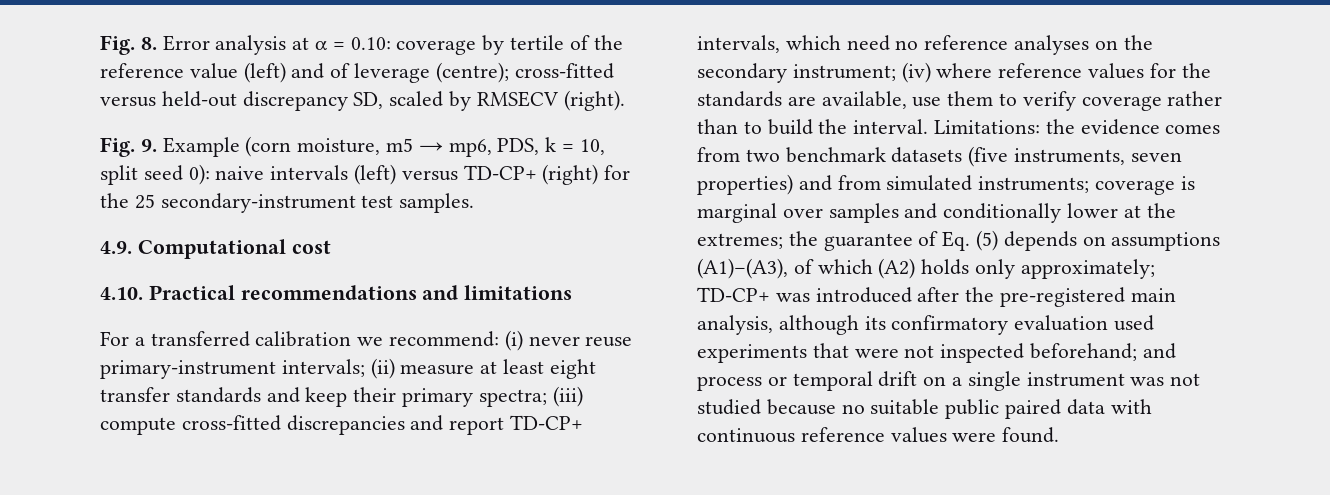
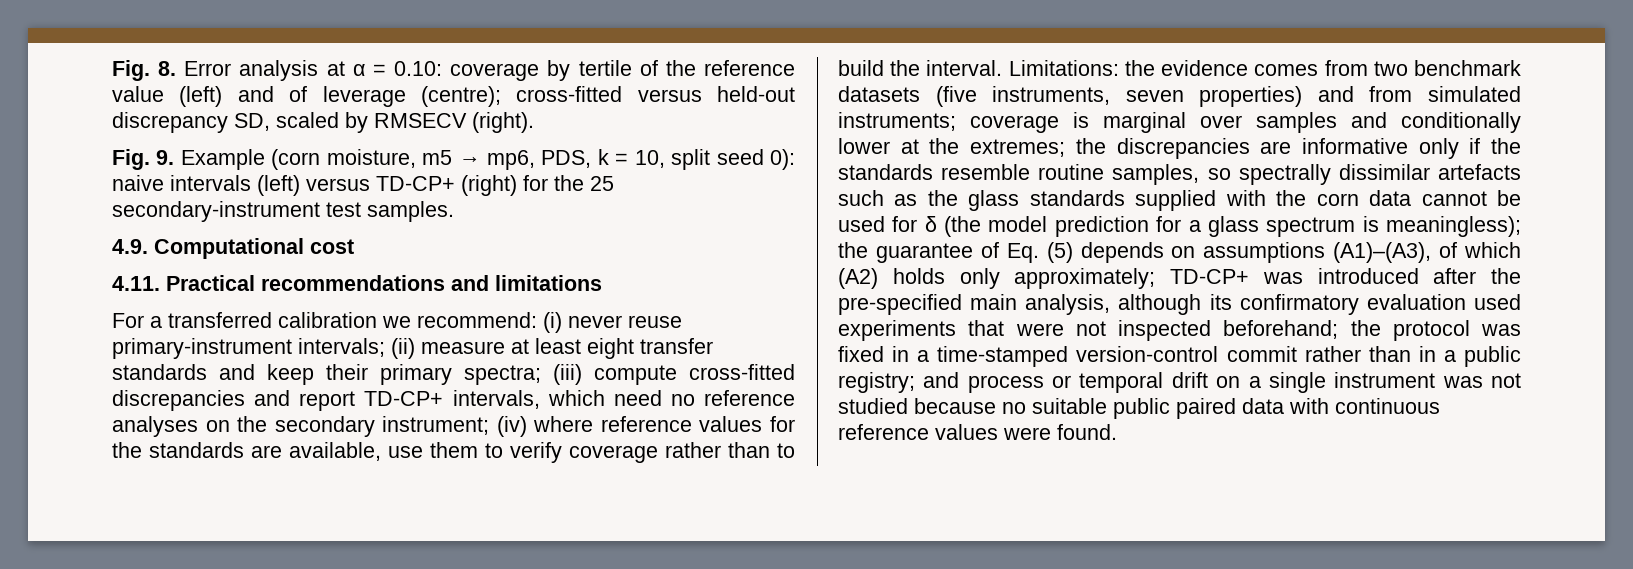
- 4.10. Practical recommendations and limitations
+ 4.11. Practical recommendations and limitations
- the guarantee of Eq. (5) depends on assumptions (A1)–(A3), of which (A2) holds only approximately;
+ the discrepancies are informative only if the standards resemble routine samples, so spectrally dissimilar artefacts such as the glass standards supplied with the corn data cannot be used for δ (the model prediction for a glass spectrum is meaningless); the guarantee of Eq. (5) depends on assumptions (A1)–(A3), of which (A2) holds only approximately;
- TD-CP+ was introduced after the pre-registered main analysis, although its confirmatory evaluation used experiments that were not inspected beforehand;
+ TD-CP+ was introduced after the pre-specified main analysis, although its confirmatory evaluation used experiments that were not inspected beforehand;
+ the protocol was fixed in a time-stamped version-control commit rather than in a public registry;

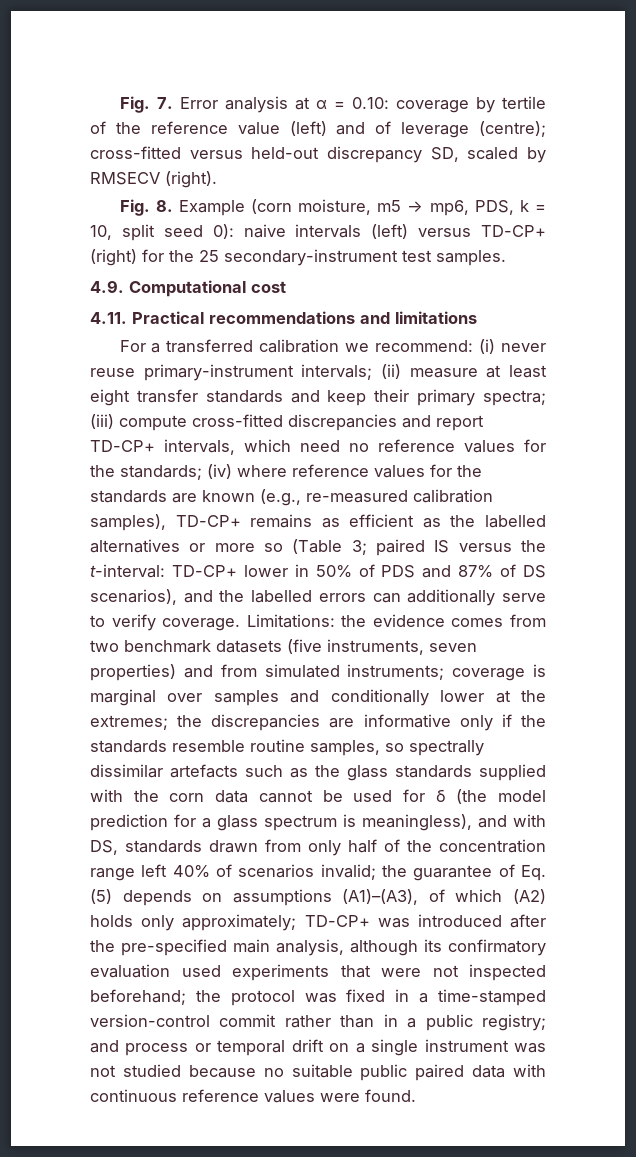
- Fig. 8. Error analysis at α = 0.10: coverage by tertile of the reference value (left) and of leverage (centre); cross-fitted versus held-out discrepancy SD, scaled by RMSECV (right).
+ Fig. 7. Error analysis at α = 0.10: coverage by tertile of the reference value (left) and of leverage (centre); cross-fitted versus held-out discrepancy SD, scaled by RMSECV (right).
- Fig. 9. Example (corn moisture, m5 → mp6, PDS, k = 10, split seed 0): naive intervals (left) versus TD-CP+ (right) for the 25 secondary-instrument test samples.
+ Fig. 8. Example (corn moisture, m5 → mp6, PDS, k = 10, split seed 0): naive intervals (left) versus TD-CP+ (right) for the 25 secondary-instrument test samples.
- For a transferred calibration we recommend: (i) never reuse primary-instrument intervals; (ii) measure at least eight transfer standards and keep their primary spectra; (iii) compute cross-fitted discrepancies and report TD-CP+ intervals, which need no reference analyses on the secondary instrument; (iv) where reference values for the standards are available, use them to verify coverage rather than to build the interval.
+ For a transferred calibration we recommend: (i) never reuse primary-instrument intervals; (ii) measure at least eight transfer standards and keep their primary spectra; (iii) compute cross-fitted discrepancies and report TD-CP+ intervals, which need no reference values for the standards; (iv) where reference values for the standards are known (e.g., re-measured calibration samples), TD-CP+ remains as efficient as the labelled alternatives or more so (Table 3; paired IS versus the t-interval: TD-CP+ lower in 50% of PDS and 87% of DS scenarios), and the labelled errors can additionally serve to verify coverage.
- the discrepancies are informative only if the standards resemble routine samples, so spectrally dissimilar artefacts such as the glass standards supplied with the corn data cannot be used for δ (the model prediction for a glass spectrum is meaningless);
+ the discrepancies are informative only if the standards resemble routine samples, so spectrally dissimilar artefacts such as the glass standards supplied with the corn data cannot be used for δ (the model prediction for a glass spectrum is meaningless), and with DS, standards drawn from only half of the concentration range left 40% of scenarios invalid;

